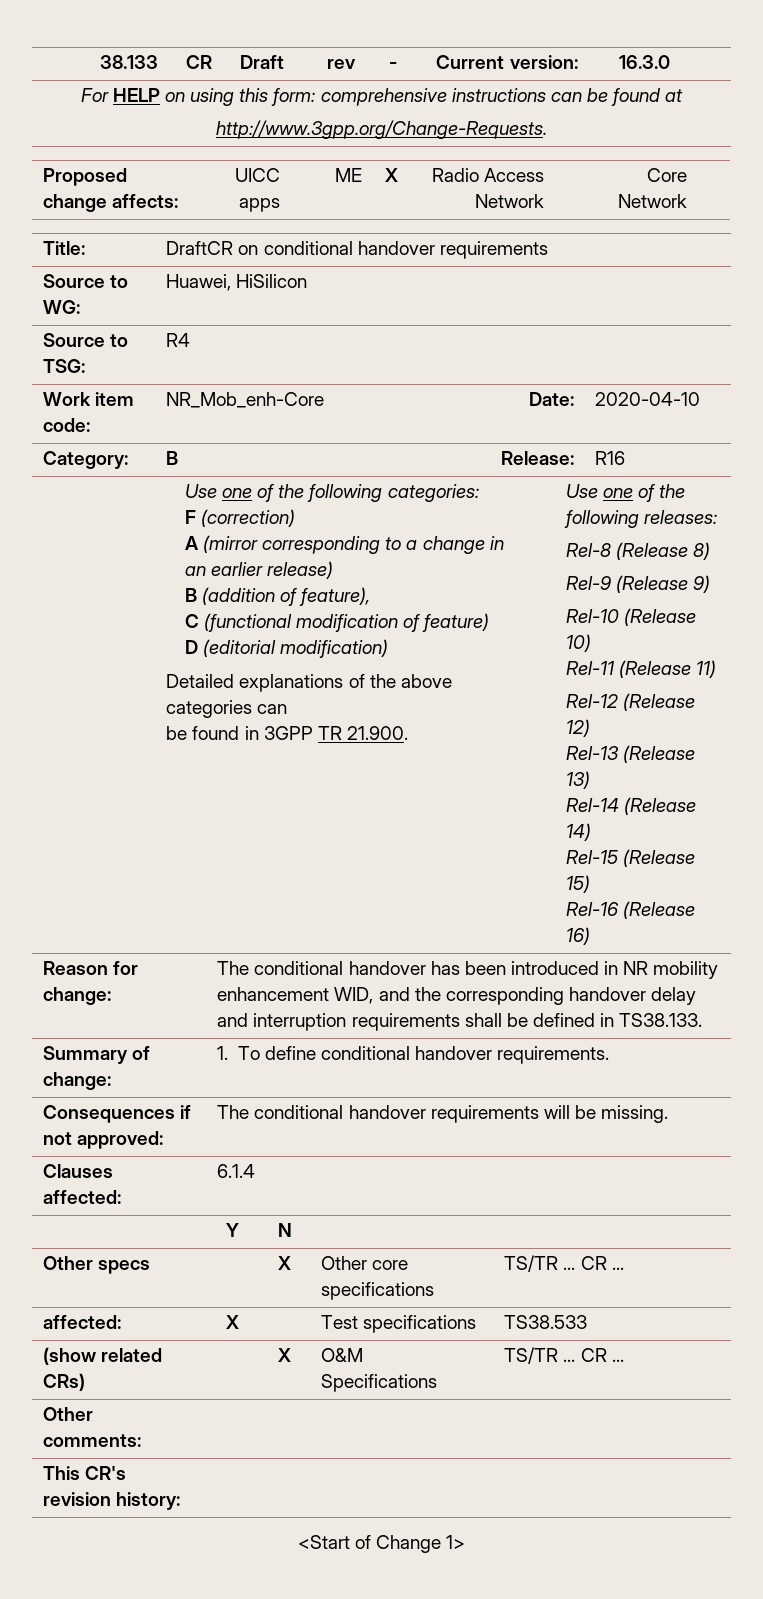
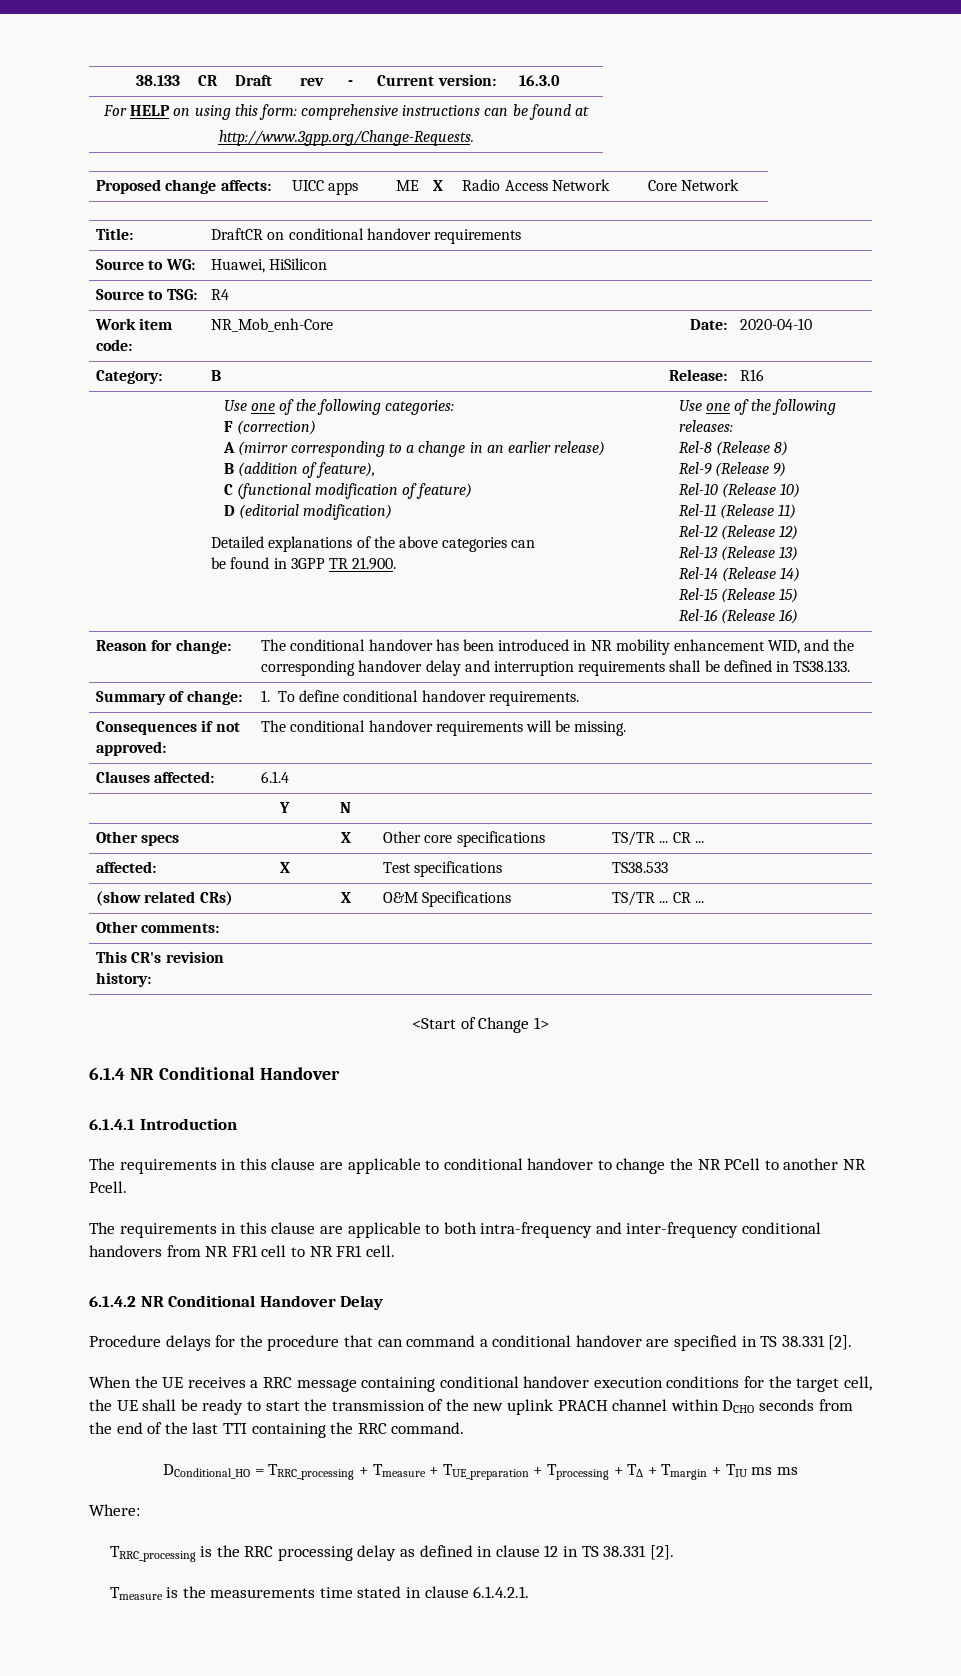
+ 6.1.4 NR Conditional Handover
+ 6.1.4.1 Introduction
+ The requirements in this clause are applicable to conditional handover to change the NR PCell to another NR Pcell.
+ The requirements in this clause are applicable to both intra-frequency and inter-frequency conditional handovers from NR FR1 cell to NR FR1 cell.
+ 6.1.4.2 NR Conditional Handover Delay
+ Procedure delays for the procedure that can command a conditional handover are specified in TS 38.331 [2].
+ When the UE receives a RRC message containing conditional handover execution conditions for the target cell, the UE shall be ready to start the transmission of the new uplink PRACH channel within DCHO seconds from the end of the last TTI containing the RRC command.
+ DConditional_HO = TRRC_processing + Tmeasure + TUE_preparation + Tprocessing + T∆ + Tmargin + TIU ms ms
+ Where:
+ TRRC_processing is the RRC processing delay as defined in clause 12 in TS 38.331 [2].
+ Tmeasure is the measurements time stated in clause 6.1.4.2.1.

